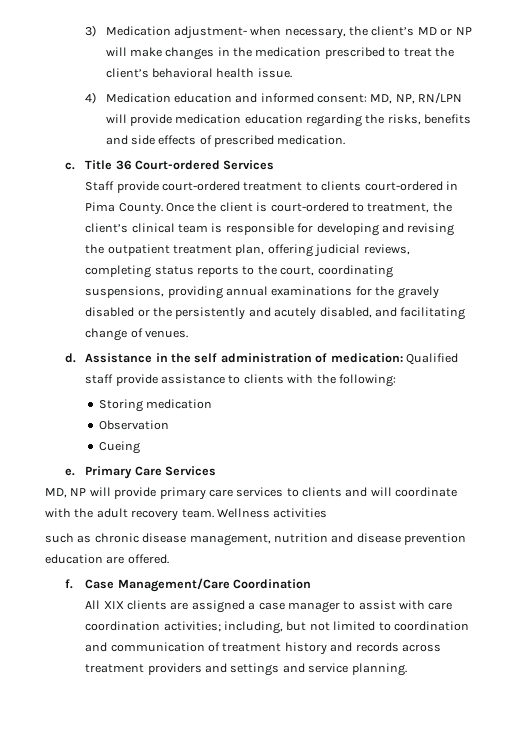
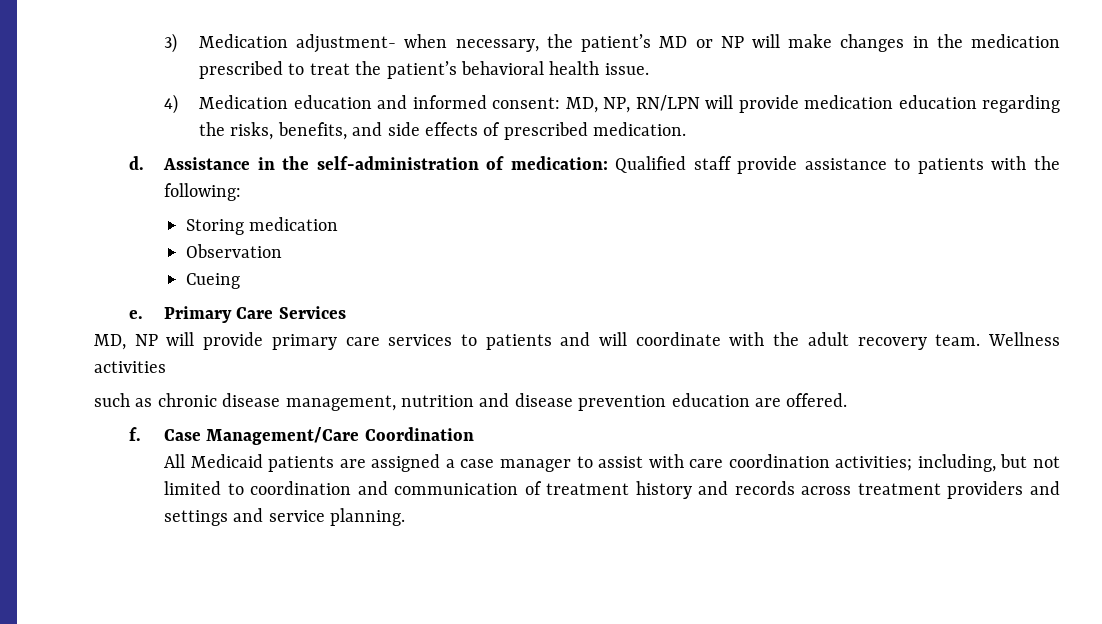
- 3) Medication adjustment- when necessary, the client’s MD or NP will make changes in the medication prescribed to treat the client’s behavioral health issue.
+ 3) Medication adjustment- when necessary, the patient’s MD or NP will make changes in the medication prescribed to treat the patient’s behavioral health issue.
- 4) Medication education and informed consent: MD, NP, RN/LPN will provide medication education regarding the risks, benefits and side effects of prescribed medication.
+ 4) Medication education and informed consent: MD, NP, RN/LPN will provide medication education regarding the risks, benefits, and side effects of prescribed medication.
- c. Title 36 Court-ordered Services
- Staff provide court-ordered treatment to clients court-ordered in Pima County. Once the client is court-ordered to treatment, the client’s clinical team is responsible for developing and revising the outpatient treatment plan, offering judicial reviews, completing status reports to the court, coordinating suspensions, providing annual examinations for the gravely disabled or the persistently and acutely disabled, and facilitating change of venues.
- Assistance in the self administration of medication: Qualified staff provide assistance to clients with the following:
+ Assistance in the self-administration of medication: Qualified staff provide assistance to patients with the following:
- MD, NP will provide primary care services to clients and will coordinate with the adult recovery team.
+ MD, NP will provide primary care services to patients and will coordinate with the adult recovery team.
- All XIX clients are assigned a case manager to assist with care coordination activities; including, but not limited to coordination and communication of treatment history and records across treatment providers and settings and service planning.
+ All Medicaid patients are assigned a case manager to assist with care coordination activities; including, but not limited to coordination and communication of treatment history and records across treatment providers and settings and service planning.

